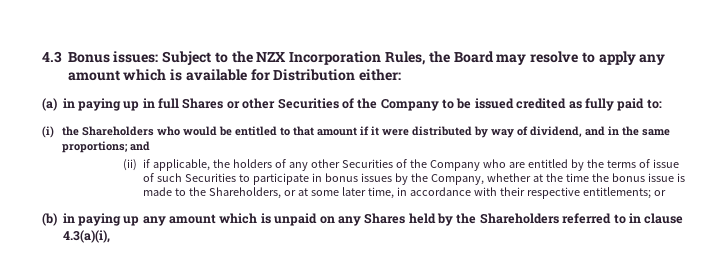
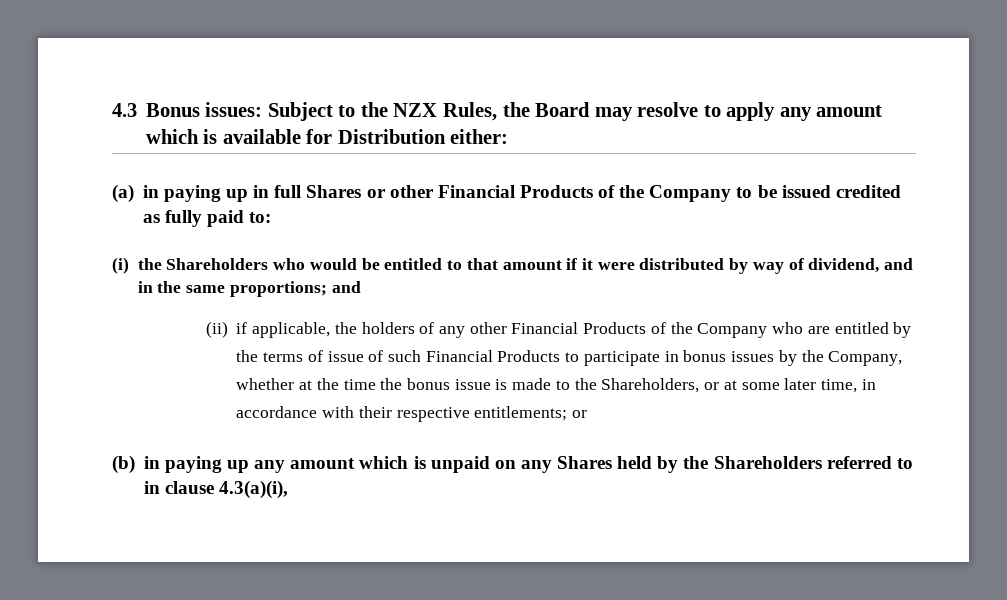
- 4.3 Bonus issues: Subject to the NZX Incorporation Rules, the Board may resolve to apply any amount which is available for Distribution either:
+ 4.3 Bonus issues: Subject to the NZX Rules, the Board may resolve to apply any amount which is available for Distribution either:
- (a) in paying up in full Shares or other Securities of the Company to be issued credited as fully paid to:
+ (a) in paying up in full Shares or other Financial Products of the Company to be issued credited as fully paid to:
- (ii) if applicable, the holders of any other Securities of the Company who are entitled by the terms of issue of such Securities to participate in bonus issues by the Company, whether at the time the bonus issue is made to the Shareholders, or at some later time, in accordance with their respective entitlements; or
+ (ii) if applicable, the holders of any other Financial Products of the Company who are entitled by the terms of issue of such Financial Products to participate in bonus issues by the Company, whether at the time the bonus issue is made to the Shareholders, or at some later time, in accordance with their respective entitlements; or

